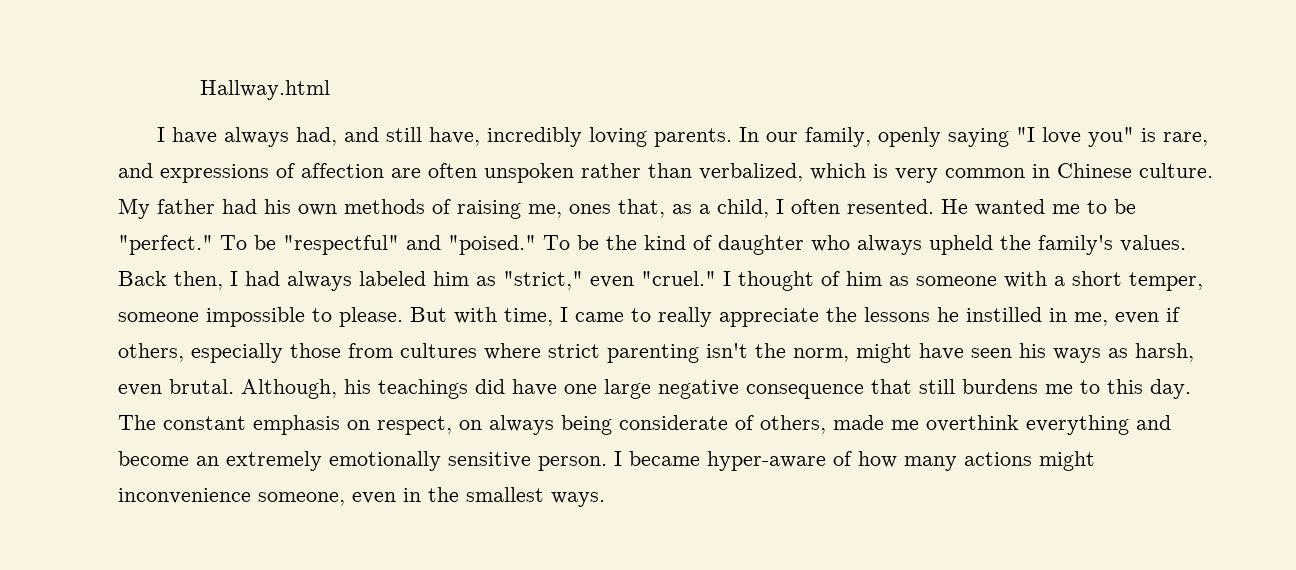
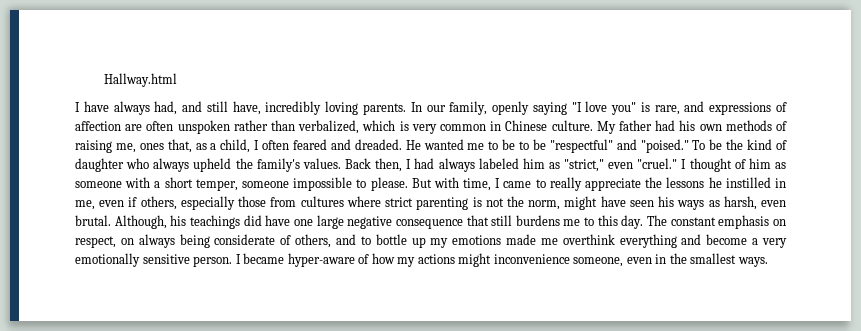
- My father had his own methods of raising me, ones that, as a child, I often resented.
+ My father had his own methods of raising me, ones that, as a child, I often feared and dreaded.
- He wanted me to be "perfect." To be "respectful" and "poised."
+ He wanted me to be to be "respectful" and "poised."
- But with time, I came to really appreciate the lessons he instilled in me, even if others, especially those from cultures where strict parenting isn't the norm, might have seen his ways as harsh, even brutal.
+ But with time, I came to really appreciate the lessons he instilled in me, even if others, especially those from cultures where strict parenting is not the norm, might have seen his ways as harsh, even brutal.
- The constant emphasis on respect, on always being considerate of others, made me overthink everything and become an extremely emotionally sensitive person.
+ The constant emphasis on respect, on always being considerate of others, and to bottle up my emotions made me overthink everything and become a very emotionally sensitive person.
- I became hyper-aware of how many actions might inconvenience someone, even in the smallest ways.
+ I became hyper-aware of how my actions might inconvenience someone, even in the smallest ways.

